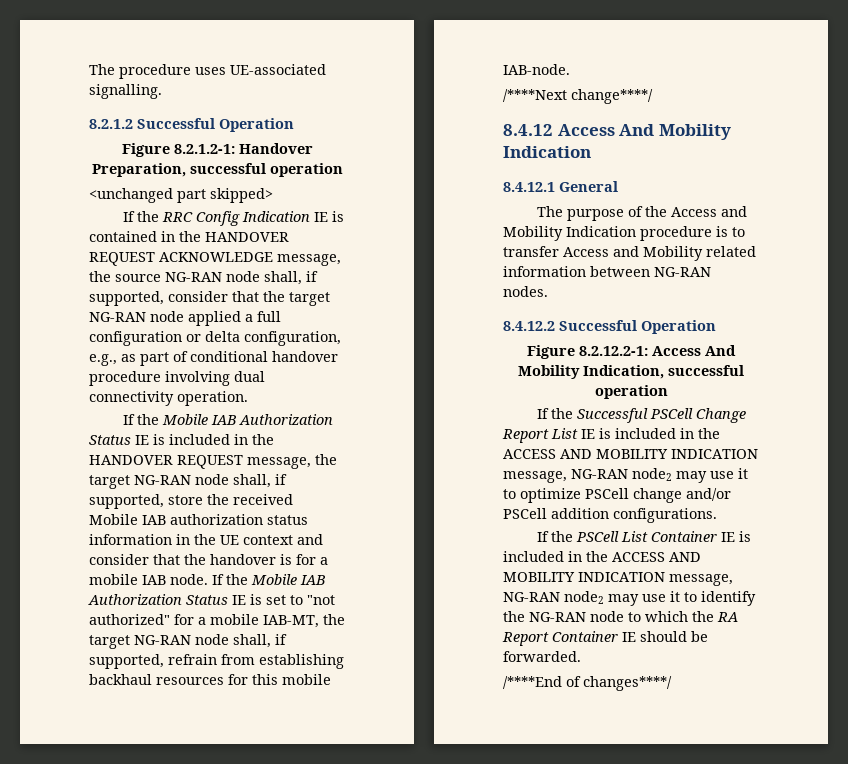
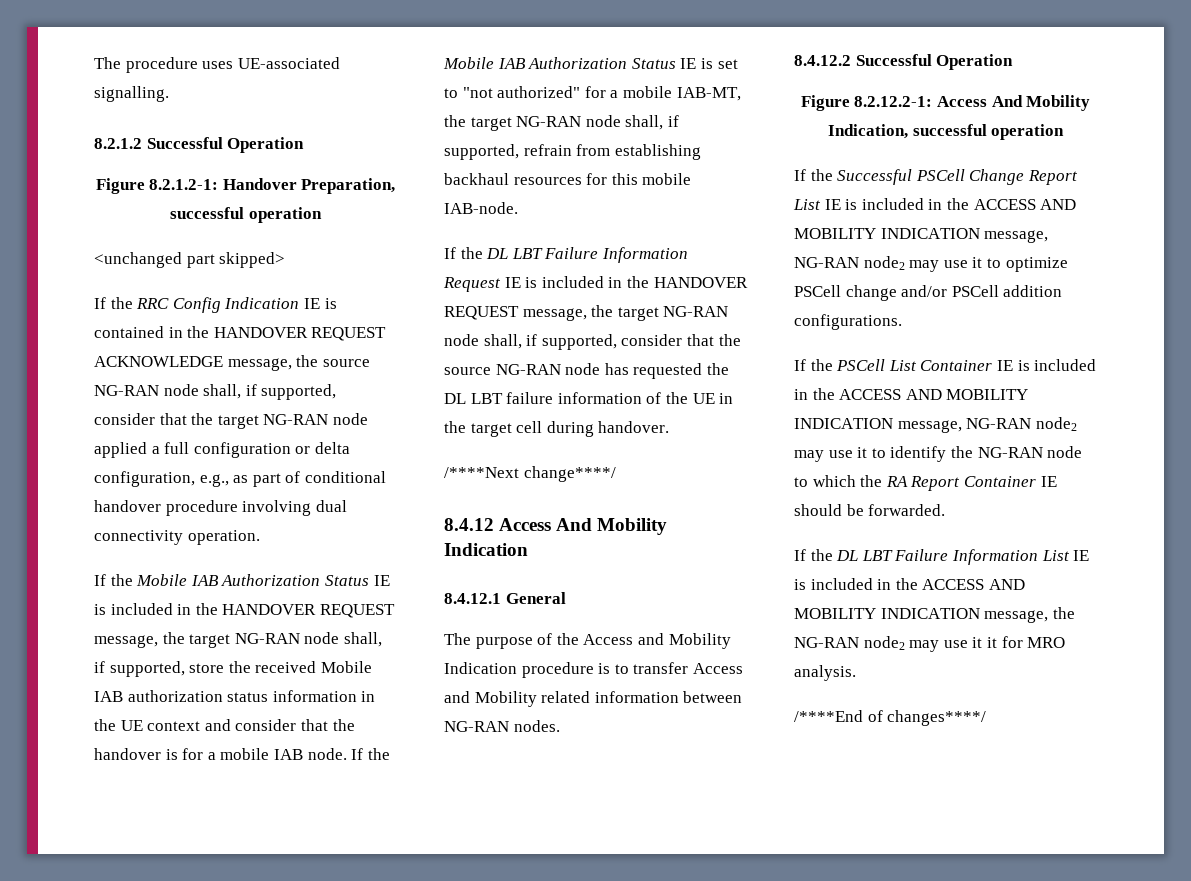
+ If the DL LBT Failure Information Request IE is included in the HANDOVER REQUEST message, the target NG-RAN node shall, if supported, consider that the source NG-RAN node has requested the DL LBT failure information of the UE in the target cell during handover.
+ If the DL LBT Failure Information List IE is included in the ACCESS AND MOBILITY INDICATION message, the NG-RAN node2 may use it it for MRO analysis.

